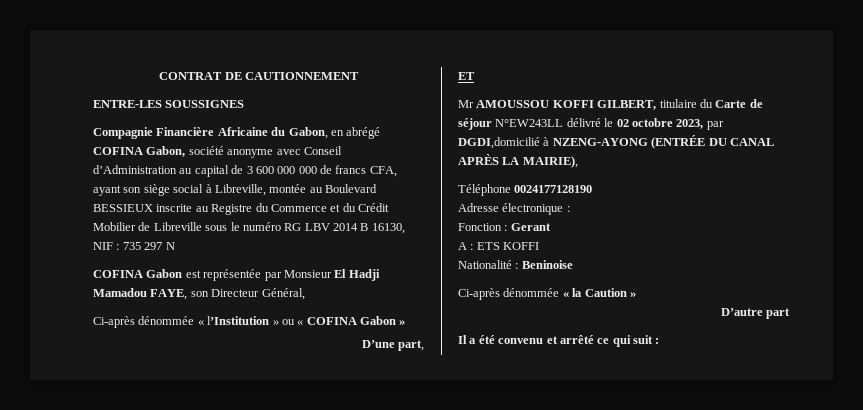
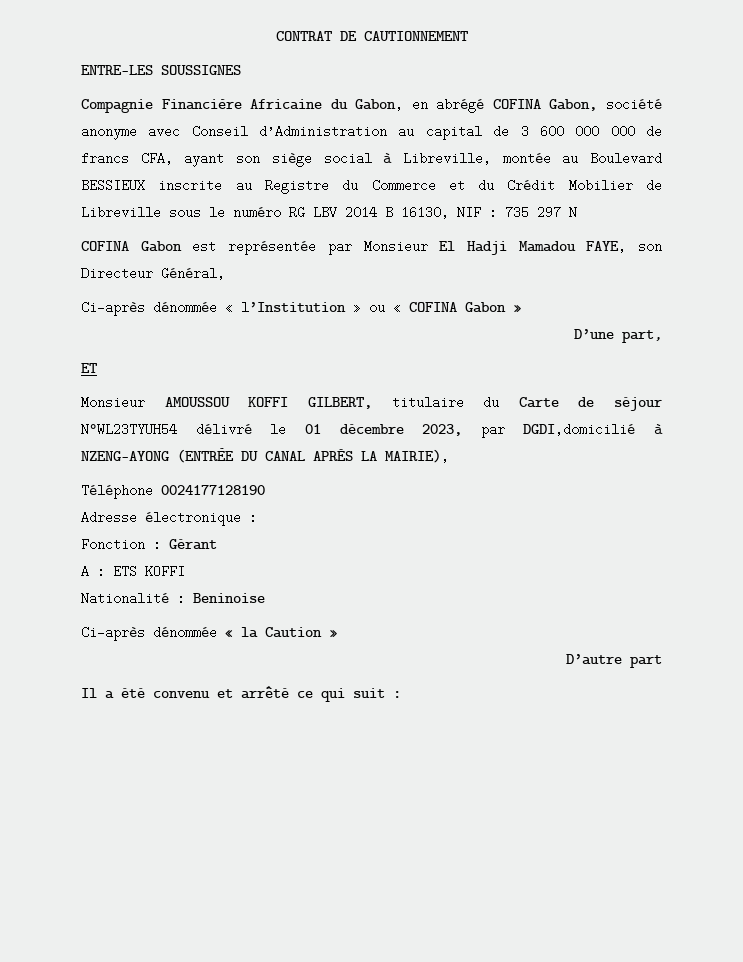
- Mr AMOUSSOU KOFFI GILBERT, titulaire du Carte de séjour N°EW243LL délivré le 02 octobre 2023, par DGDI,domicilié à NZENG-AYONG (ENTRÉE DU CANAL APRÈS LA MAIRIE),
+ Monsieur AMOUSSOU KOFFI GILBERT, titulaire du Carte de séjour N°WL23TYUH54 délivré le 01 décembre 2023, par DGDI,domicilié à NZENG-AYONG (ENTRÉE DU CANAL APRÈS LA MAIRIE),
- Fonction : Gerant
+ Fonction : Gérant

